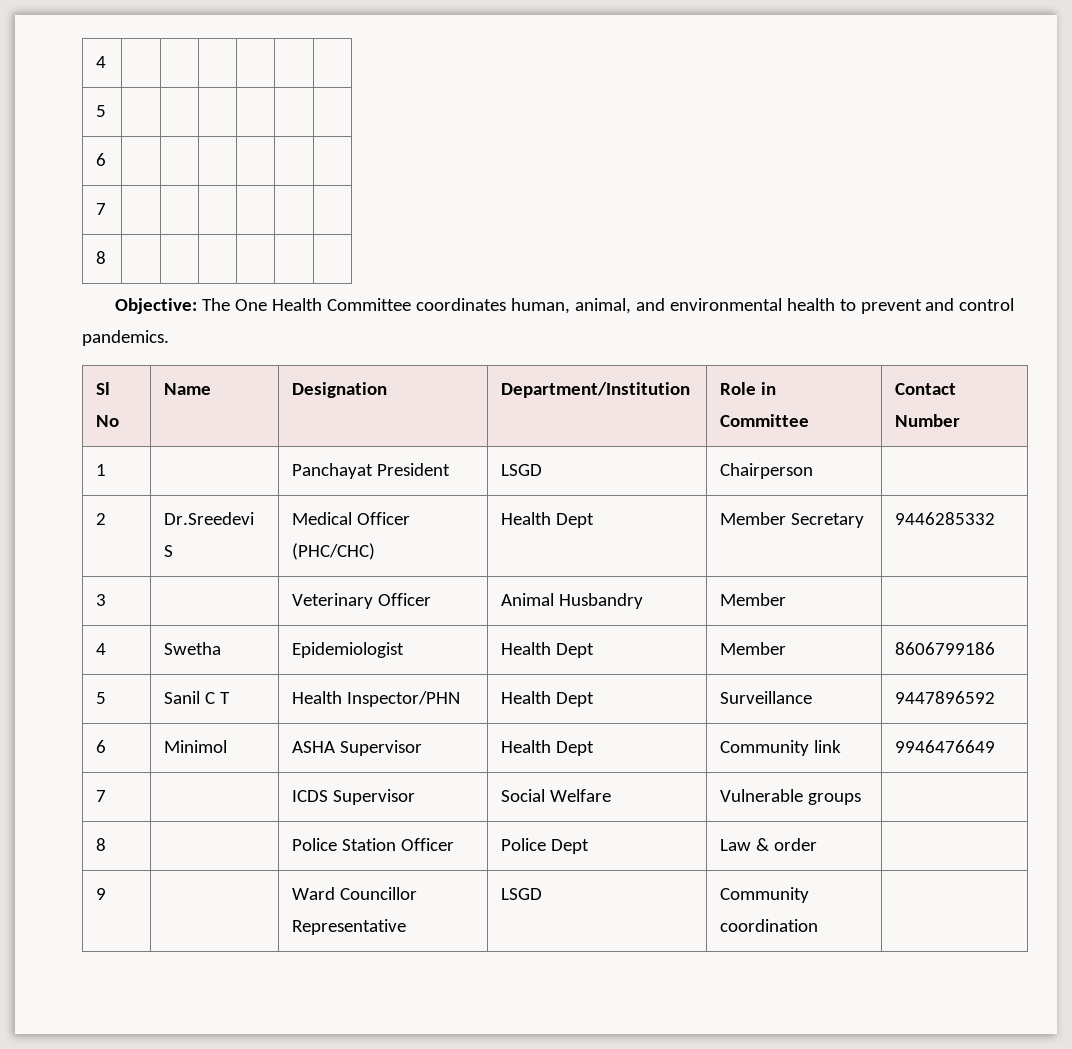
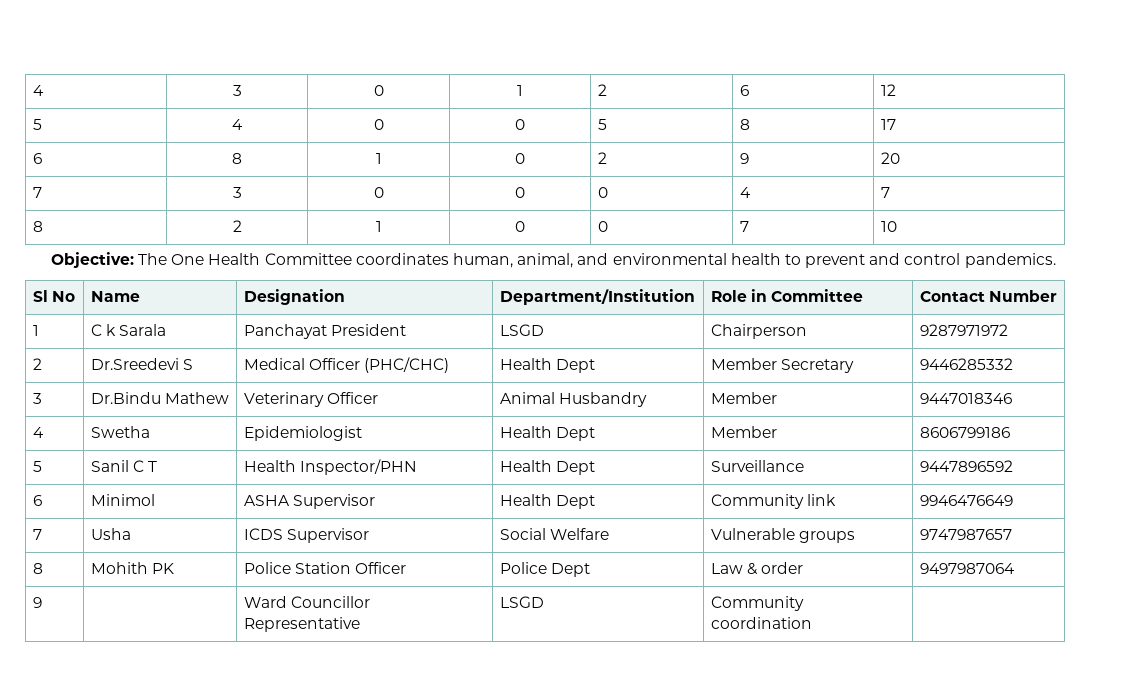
- 4 | | | | | |
- 5 | | | | | |
- 6 | | | | | |
- 7 | | | | | |
- 8 | | | | | |
+ 4 | 3 | 0 | 1 | 2 | 6 | 12
+ 5 | 4 | 0 | 0 | 5 | 8 | 17
+ 6 | 8 | 1 | 0 | 2 | 9 | 20
+ 7 | 3 | 0 | 0 | 0 | 4 | 7
+ 8 | 2 | 1 | 0 | 0 | 7 | 10
- 1 | | Panchayat President | LSGD | Chairperson |
+ 1 | C k Sarala | Panchayat President | LSGD | Chairperson | 9287971972
- 3 | | Veterinary Officer | Animal Husbandry | Member |
+ 3 | Dr.Bindu Mathew | Veterinary Officer | Animal Husbandry | Member | 9447018346
- 7 | | ICDS Supervisor | Social Welfare | Vulnerable groups |
- 8 | | Police Station Officer | Police Dept | Law & order |
+ 7 | Usha | ICDS Supervisor | Social Welfare | Vulnerable groups | 9747987657
+ 8 | Mohith PK | Police Station Officer | Police Dept | Law & order | 9497987064

